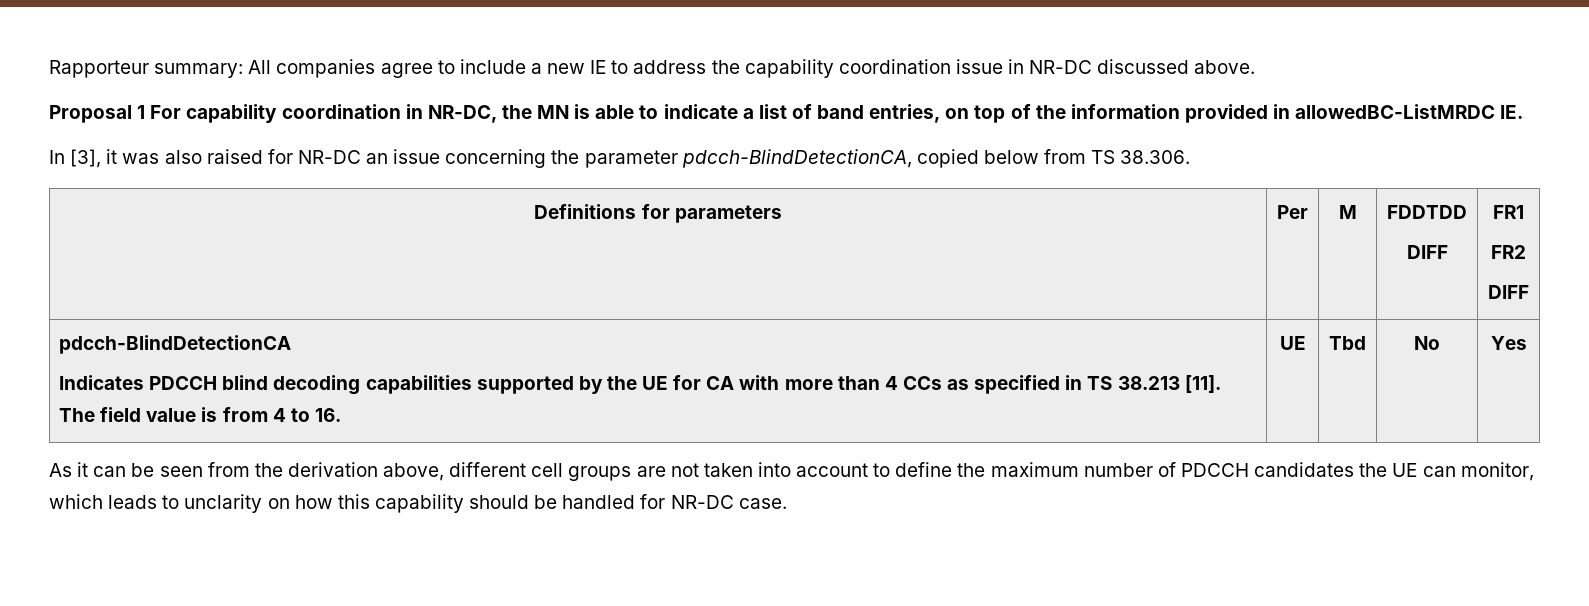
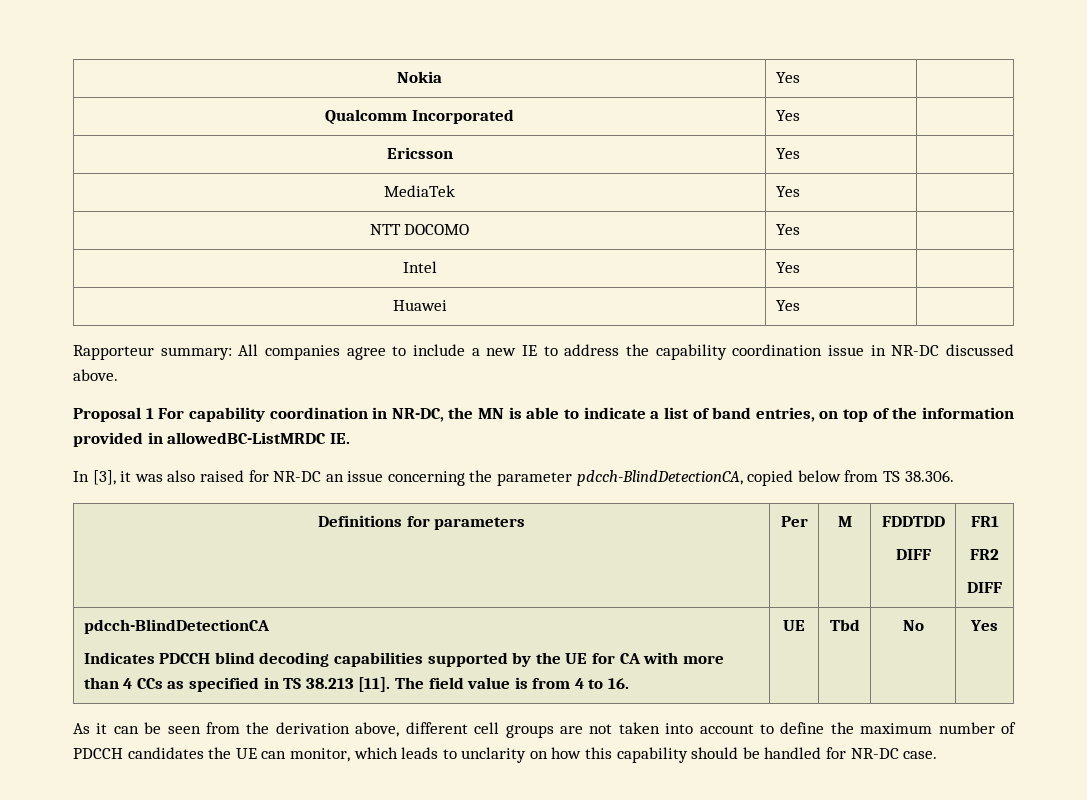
+ Nokia | Yes |
+ Qualcomm Incorporated | Yes |
+ Ericsson | Yes |
+ MediaTek | Yes |
+ NTT DOCOMO | Yes |
+ Intel | Yes |
+ Huawei | Yes |

